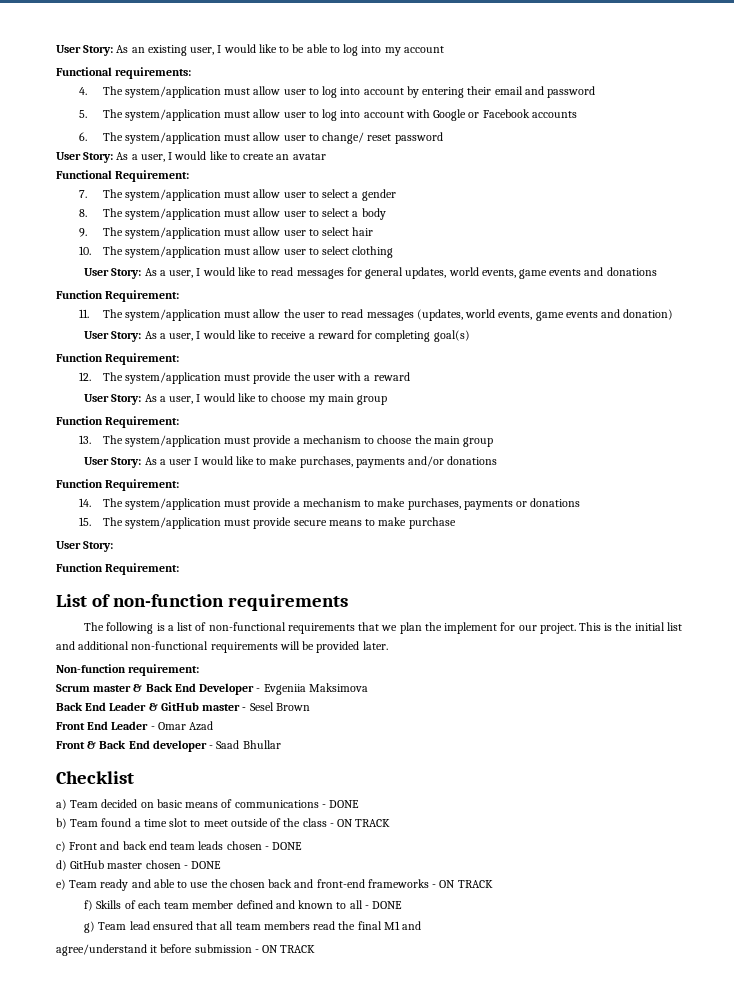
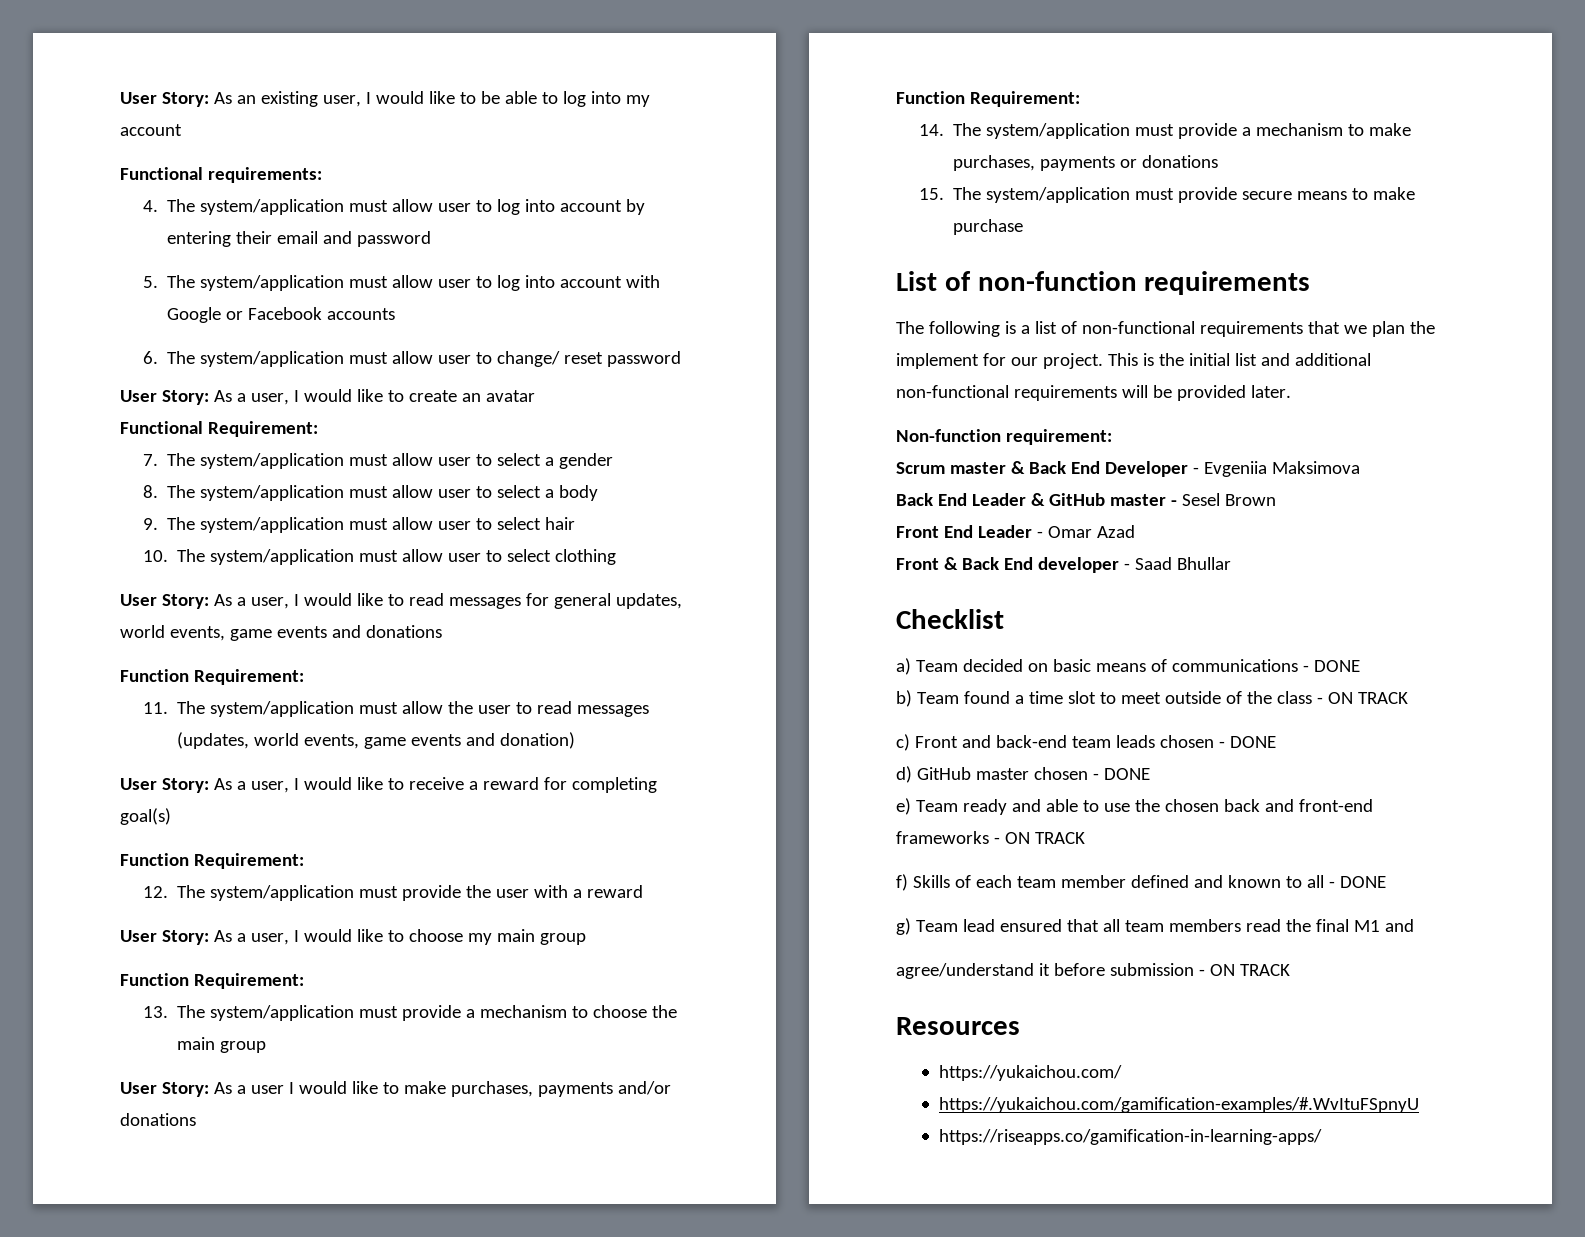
  15. The system/application must provide secure means to make purchase
- User Story:
- Function Requirement:
- c) Front and back end team leads chosen - DONE
+ c) Front and back-end team leads chosen - DONE
+ Resources
+ https://yukaichou.com/
+ https://yukaichou.com/gamification-examples/#.WvItuFSpnyU
+ https://riseapps.co/gamification-in-learning-apps/

